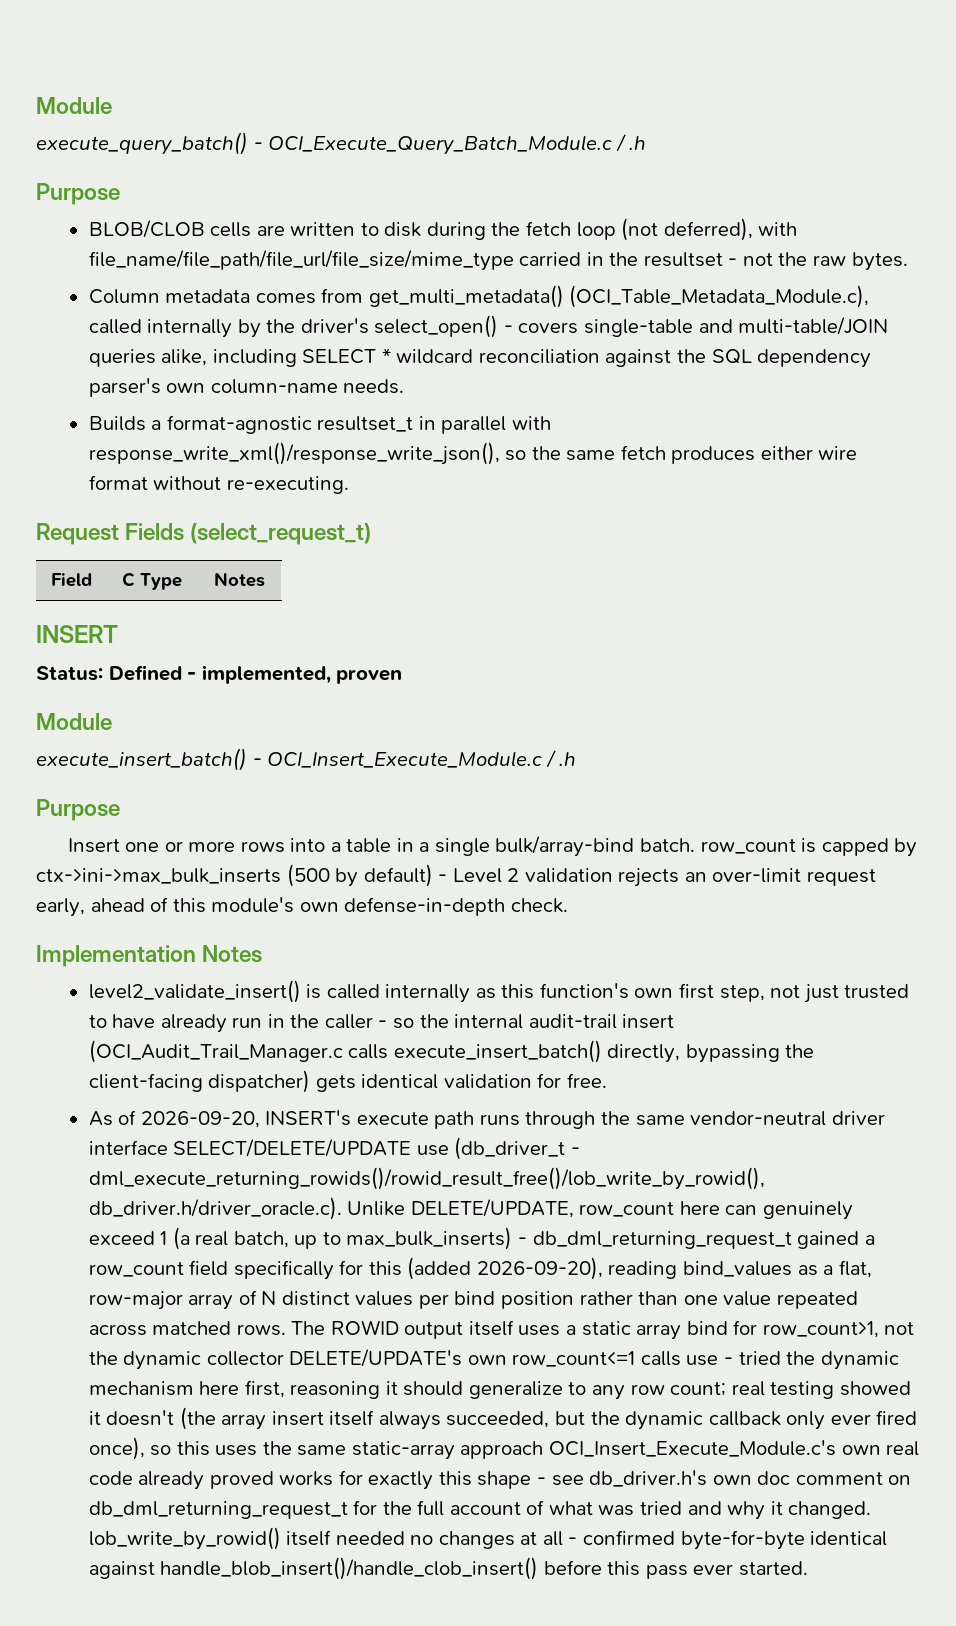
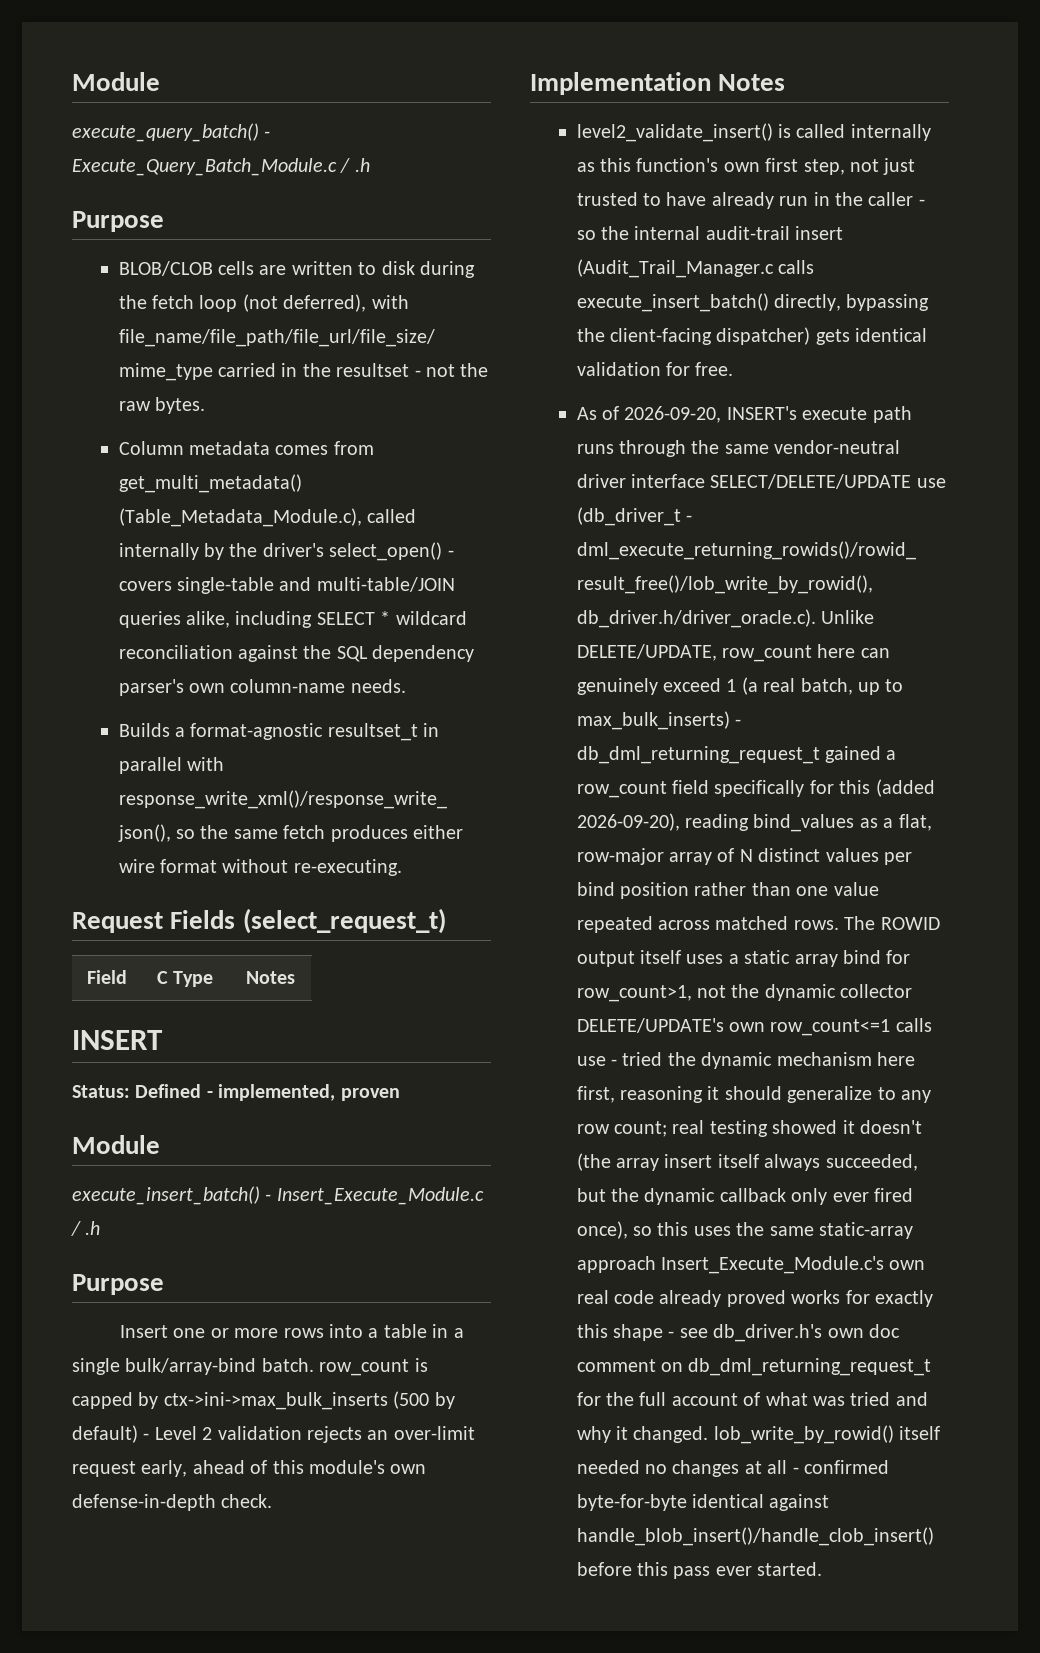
- execute_query_batch() - OCI_Execute_Query_Batch_Module.c / .h
+ execute_query_batch() - Execute_Query_Batch_Module.c / .h
- Column metadata comes from get_multi_metadata() (OCI_Table_Metadata_Module.c), called internally by the driver's select_open() - covers single-table and multi-table/JOIN queries alike, including SELECT * wildcard reconciliation against the SQL dependency parser's own column-name needs.
+ Column metadata comes from get_multi_metadata() (Table_Metadata_Module.c), called internally by the driver's select_open() - covers single-table and multi-table/JOIN queries alike, including SELECT * wildcard reconciliation against the SQL dependency parser's own column-name needs.
- execute_insert_batch() - OCI_Insert_Execute_Module.c / .h
+ execute_insert_batch() - Insert_Execute_Module.c / .h
- level2_validate_insert() is called internally as this function's own first step, not just trusted to have already run in the caller - so the internal audit-trail insert (OCI_Audit_Trail_Manager.c calls execute_insert_batch() directly, bypassing the client-facing dispatcher) gets identical validation for free.
+ level2_validate_insert() is called internally as this function's own first step, not just trusted to have already run in the caller - so the internal audit-trail insert (Audit_Trail_Manager.c calls execute_insert_batch() directly, bypassing the client-facing dispatcher) gets identical validation for free.
- real testing showed it doesn't (the array insert itself always succeeded, but the dynamic callback only ever fired once), so this uses the same static-array approach OCI_Insert_Execute_Module.c's own real code already proved works for exactly this shape - see db_driver.h's own doc comment on db_dml_returning_request_t for the full account of what was tried and why it changed. lob_write_by_rowid() itself needed no changes at all - confirmed byte-for-byte identical against handle_blob_insert()/handle_clob_insert() before this pass ever started.
+ real testing showed it doesn't (the array insert itself always succeeded, but the dynamic callback only ever fired once), so this uses the same static-array approach Insert_Execute_Module.c's own real code already proved works for exactly this shape - see db_driver.h's own doc comment on db_dml_returning_request_t for the full account of what was tried and why it changed. lob_write_by_rowid() itself needed no changes at all - confirmed byte-for-byte identical against handle_blob_insert()/handle_clob_insert() before this pass ever started.

